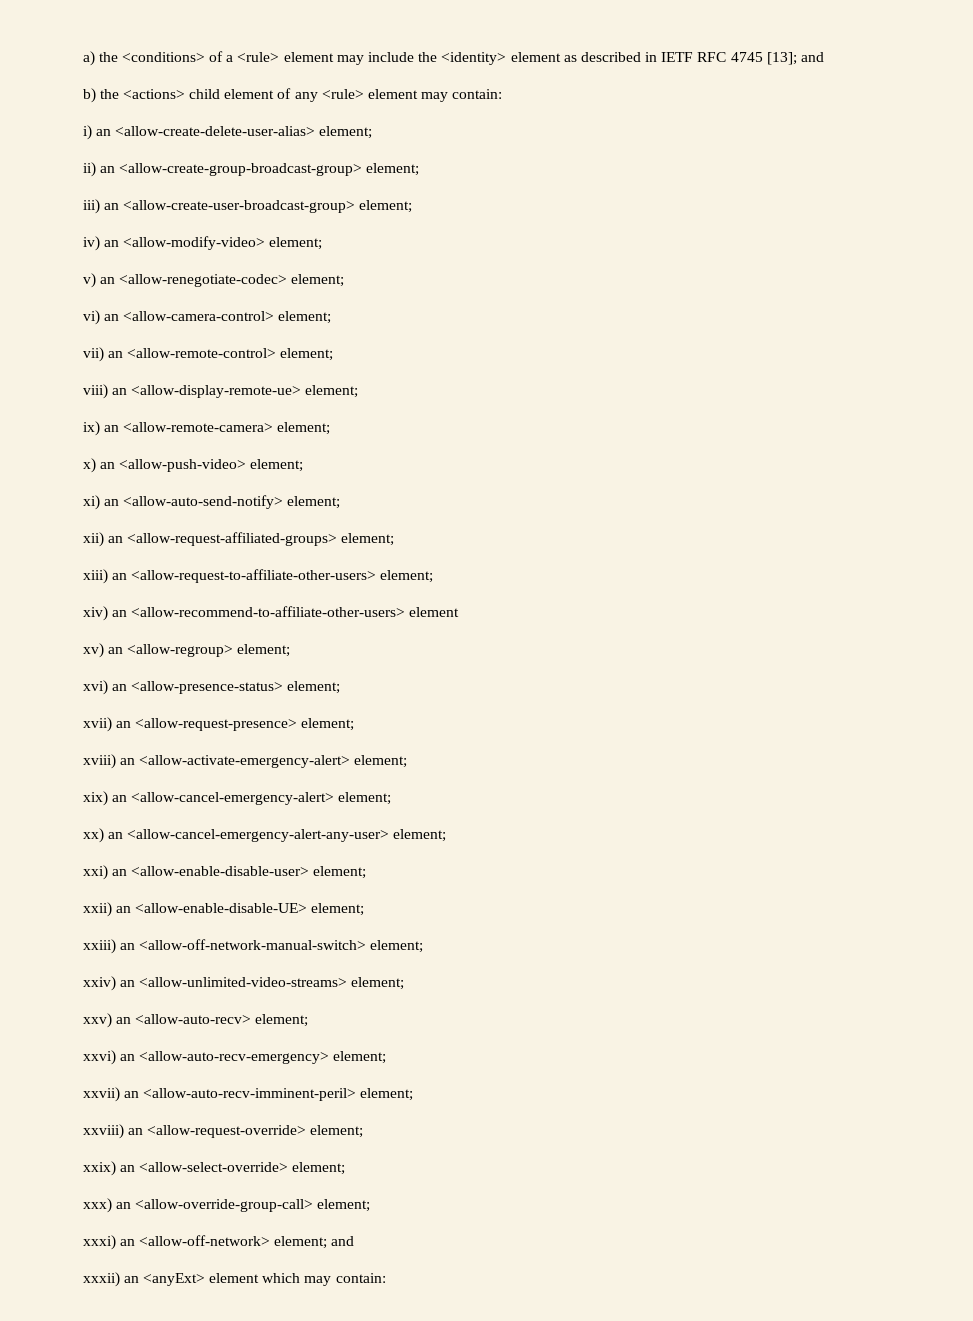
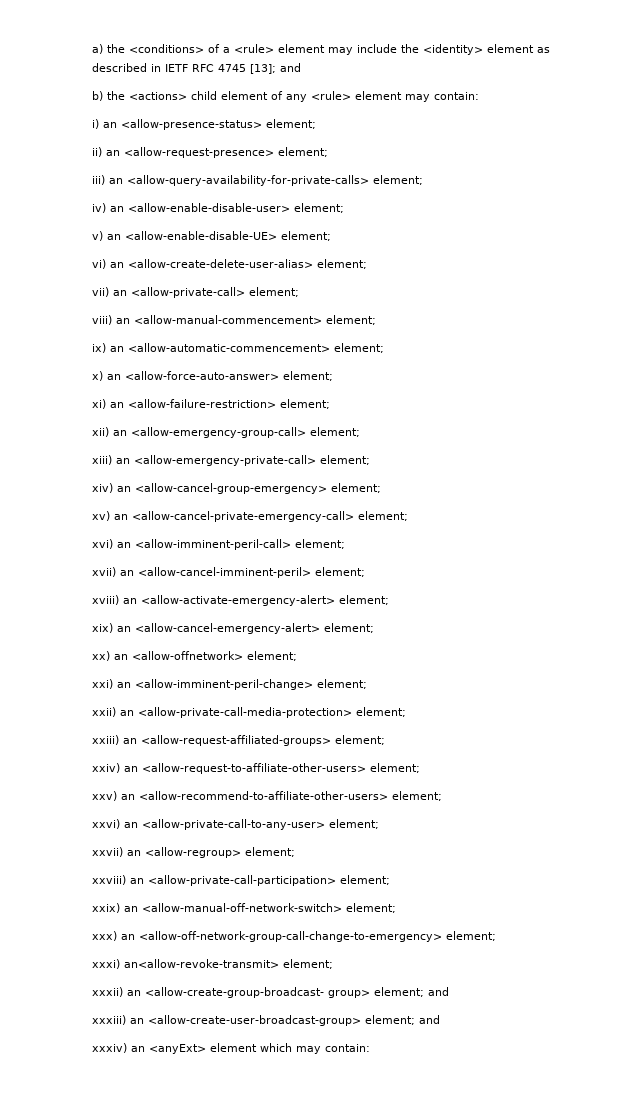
- i) an <allow-create-delete-user-alias> element;
+ i) an <allow-presence-status> element;
- ii) an <allow-create-group-broadcast-group> element;
+ ii) an <allow-request-presence> element;
- iii) an <allow-create-user-broadcast-group> element;
+ iii) an <allow-query-availability-for-private-calls> element;
- iv) an <allow-modify-video> element;
+ iv) an <allow-enable-disable-user> element;
- v) an <allow-renegotiate-codec> element;
+ v) an <allow-enable-disable-UE> element;
- vi) an <allow-camera-control> element;
+ vi) an <allow-create-delete-user-alias> element;
- vii) an <allow-remote-control> element;
+ vii) an <allow-private-call> element;
- viii) an <allow-display-remote-ue> element;
+ viii) an <allow-manual-commencement> element;
- ix) an <allow-remote-camera> element;
+ ix) an <allow-automatic-commencement> element;
- x) an <allow-push-video> element;
+ x) an <allow-force-auto-answer> element;
- xi) an <allow-auto-send-notify> element;
+ xi) an <allow-failure-restriction> element;
- xii) an <allow-request-affiliated-groups> element;
+ xii) an <allow-emergency-group-call> element;
- xiii) an <allow-request-to-affiliate-other-users> element;
+ xiii) an <allow-emergency-private-call> element;
- xiv) an <allow-recommend-to-affiliate-other-users> element
+ xiv) an <allow-cancel-group-emergency> element;
- xv) an <allow-regroup> element;
+ xv) an <allow-cancel-private-emergency-call> element;
- xvi) an <allow-presence-status> element;
+ xvi) an <allow-imminent-peril-call> element;
- xvii) an <allow-request-presence> element;
+ xvii) an <allow-cancel-imminent-peril> element;
- xx) an <allow-cancel-emergency-alert-any-user> element;
+ xx) an <allow-offnetwork> element;
- xxi) an <allow-enable-disable-user> element;
+ xxi) an <allow-imminent-peril-change> element;
- xxii) an <allow-enable-disable-UE> element;
+ xxii) an <allow-private-call-media-protection> element;
- xxiii) an <allow-off-network-manual-switch> element;
+ xxiii) an <allow-request-affiliated-groups> element;
- xxiv) an <allow-unlimited-video-streams> element;
+ xxiv) an <allow-request-to-affiliate-other-users> element;
- xxv) an <allow-auto-recv> element;
+ xxv) an <allow-recommend-to-affiliate-other-users> element;
- xxvi) an <allow-auto-recv-emergency> element;
+ xxvi) an <allow-private-call-to-any-user> element;
- xxvii) an <allow-auto-recv-imminent-peril> element;
+ xxvii) an <allow-regroup> element;
- xxviii) an <allow-request-override> element;
+ xxviii) an <allow-private-call-participation> element;
- xxix) an <allow-select-override> element;
+ xxix) an <allow-manual-off-network-switch> element;
- xxx) an <allow-override-group-call> element;
+ xxx) an <allow-off-network-group-call-change-to-emergency> element;
- xxxi) an <allow-off-network> element; and
- xxxii) an <anyExt> element which may contain:
+ xxxi) an<allow-revoke-transmit> element;
+ xxxii) an <allow-create-group-broadcast- group> element; and
+ xxxiii) an <allow-create-user-broadcast-group> element; and
+ xxxiv) an <anyExt> element which may contain:

